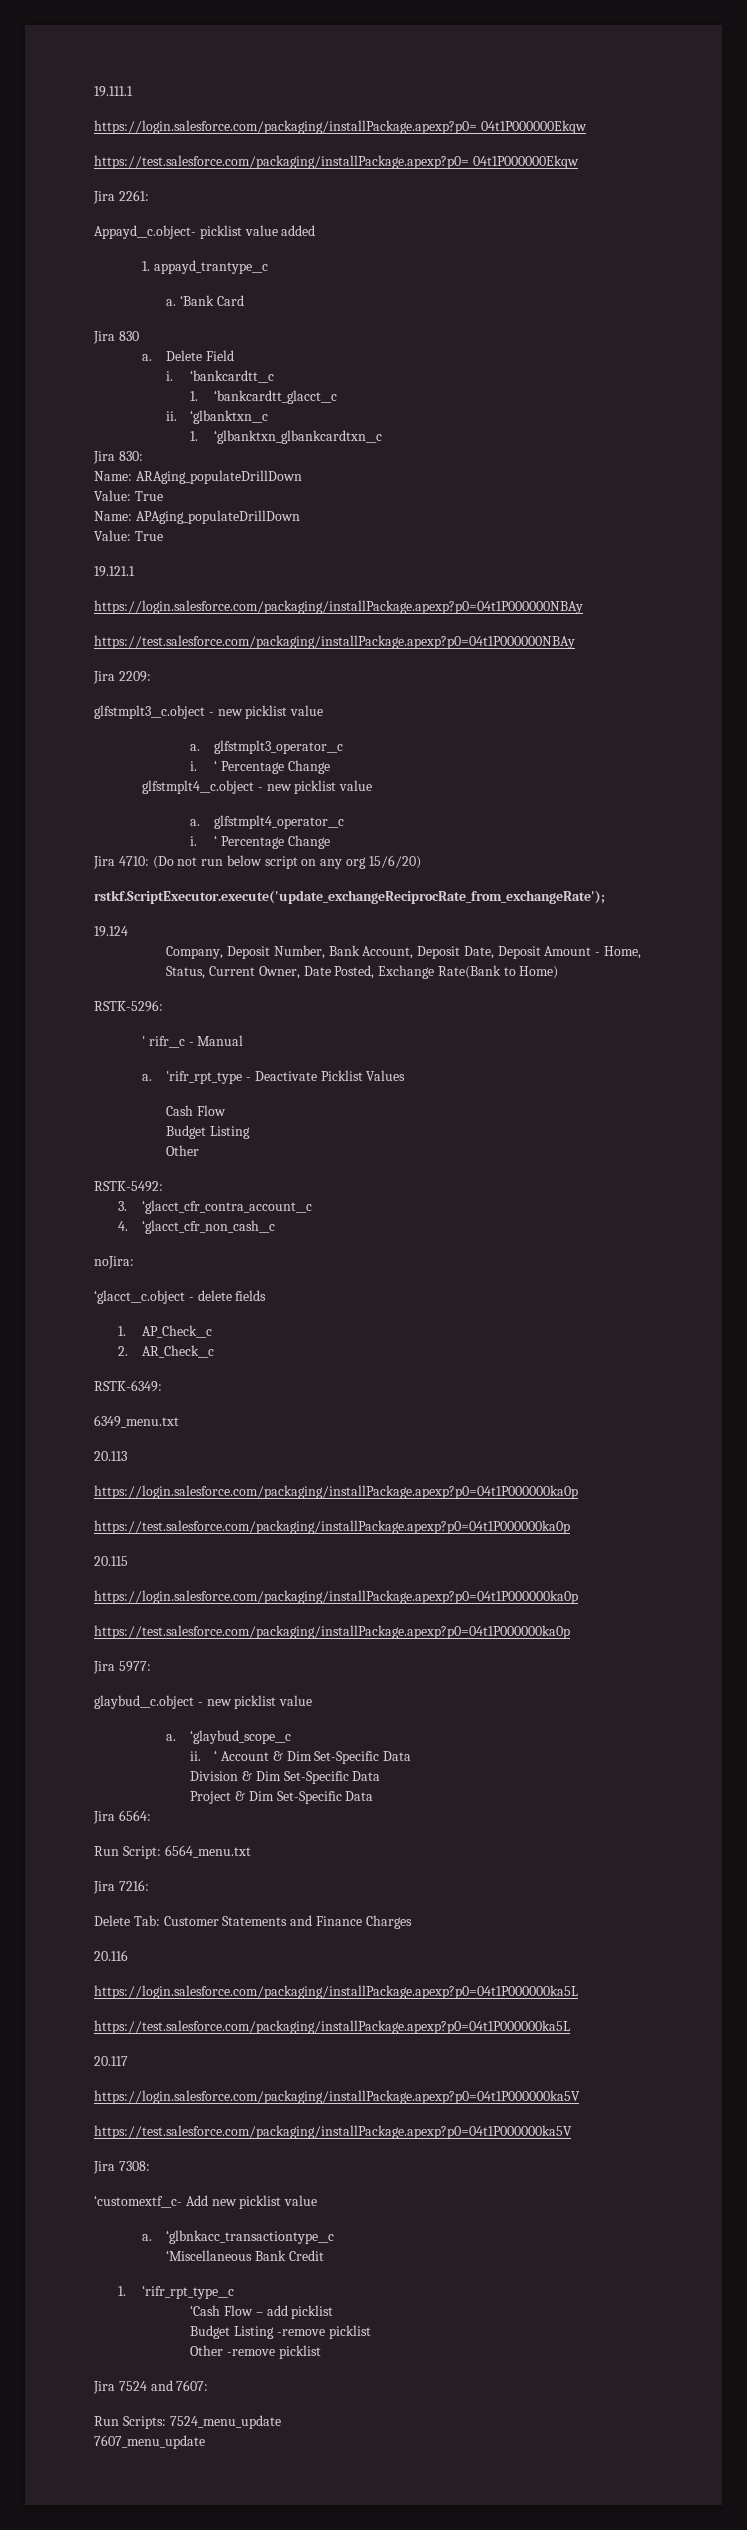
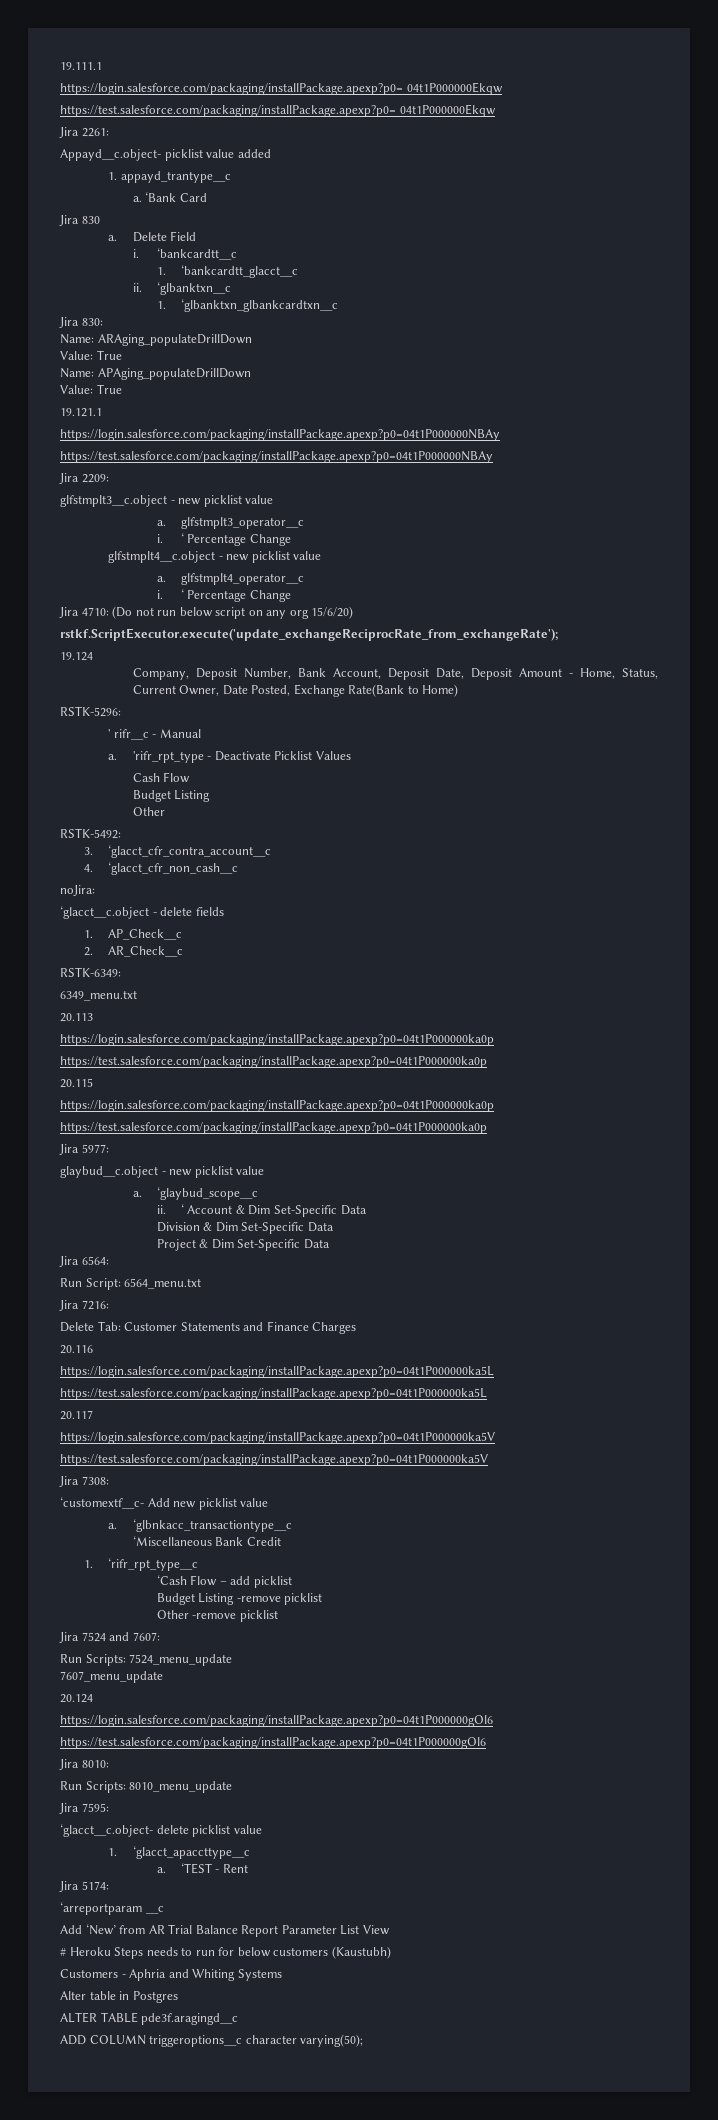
+ 20.124
+ https://login.salesforce.com/packaging/installPackage.apexp?p0=04t1P000000gOl6
+ https://test.salesforce.com/packaging/installPackage.apexp?p0=04t1P000000gOl6
+ Jira 8010:
+ Run Scripts: 8010_menu_update
+ Jira 7595:
+ ‘glacct__c.object- delete picklist value
+ 1. ‘glacct_apaccttype__c
+ a. ‘TEST - Rent
+ Jira 5174:
+ ‘arreportparam __c
+ Add ‘New’ from AR Trial Balance Report Parameter List View
+ # Heroku Steps needs to run for below customers (Kaustubh)
+ Customers - Aphria and Whiting Systems
+ Alter table in Postgres
+ ALTER TABLE pde3f.aragingd__c
+ ADD COLUMN triggeroptions__c character varying(50);

